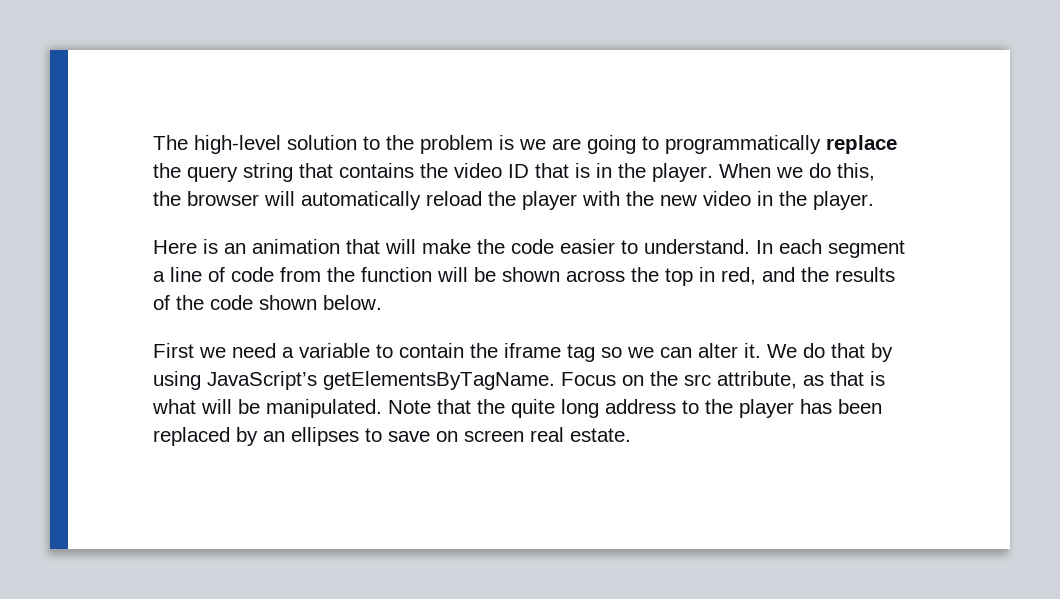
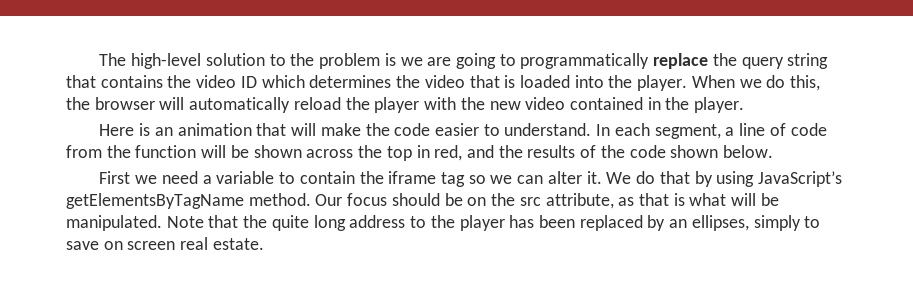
- The high-level solution to the problem is we are going to programmatically replace the query string that contains the video ID that is in the player.
+ The high-level solution to the problem is we are going to programmatically replace the query string that contains the video ID which determines the video that is loaded into the player.
- When we do this, the browser will automatically reload the player with the new video in the player.
+ When we do this, the browser will automatically reload the player with the new video contained in the player.
- In each segment a line of code from the function will be shown across the top in red, and the results of the code shown below.
+ In each segment, a line of code from the function will be shown across the top in red, and the results of the code shown below.
- We do that by using JavaScript’s getElementsByTagName. Focus on the src attribute, as that is what will be manipulated.
+ We do that by using JavaScript’s getElementsByTagName method. Our focus should be on the src attribute, as that is what will be manipulated.
- Note that the quite long address to the player has been replaced by an ellipses to save on screen real estate.
+ Note that the quite long address to the player has been replaced by an ellipses, simply to save on screen real estate.

